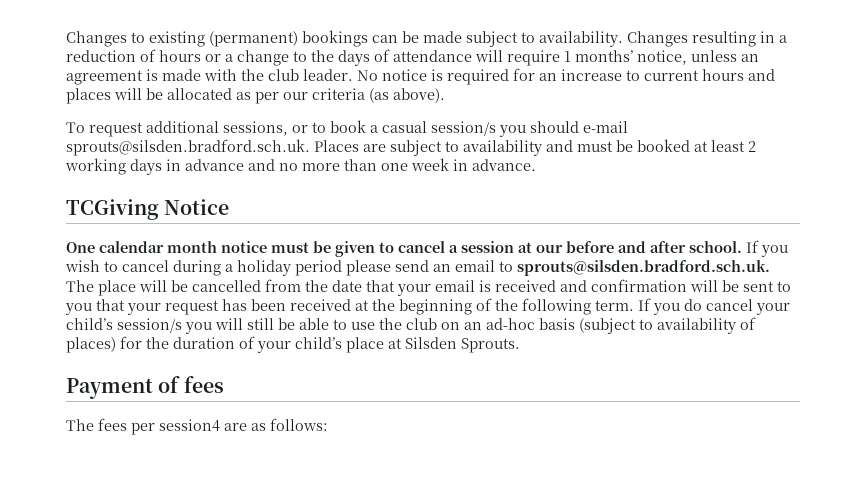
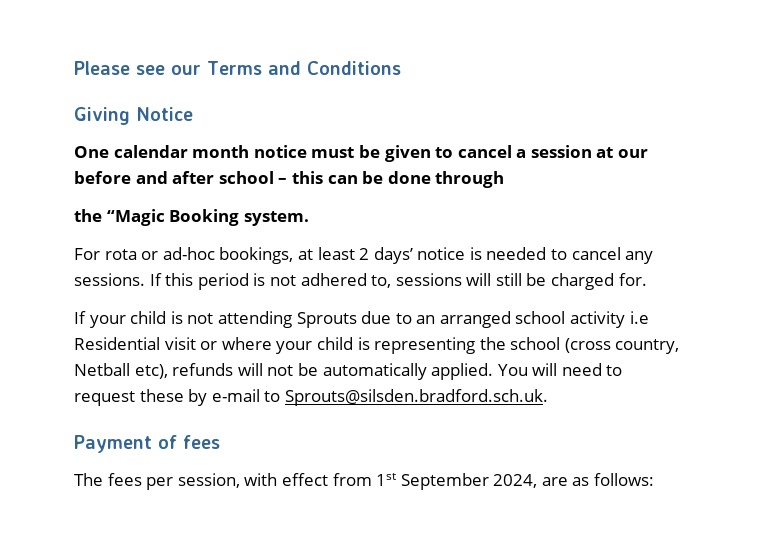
- Changes to existing (permanent) bookings can be made subject to availability. Changes resulting in a reduction of hours or a change to the days of attendance will require 1 months’ notice, unless an agreement is made with the club leader. No notice is required for an increase to current hours and places will be allocated as per our criteria (as above).
- To request additional sessions, or to book a casual session/s you should e-mail sprouts@silsden.bradford.sch.uk. Places are subject to availability and must be booked at least 2 working days in advance and no more than one week in advance.
- TCGiving Notice
+ Please see our Terms and Conditions
+ Giving Notice
- One calendar month notice must be given to cancel a session at our before and after school. If you wish to cancel during a holiday period please send an email to sprouts@silsden.bradford.sch.uk. The place will be cancelled from the date that your email is received and confirmation will be sent to you that your request has been received at the beginning of the following term. If you do cancel your child’s session/s you will still be able to use the club on an ad-hoc basis (subject to availability of places) for the duration of your child’s place at Silsden Sprouts.
+ One calendar month notice must be given to cancel a session at our before and after school – this can be done through
+ the “Magic Booking system.
+ For rota or ad-hoc bookings, at least 2 days’ notice is needed to cancel any sessions. If this period is not adhered to, sessions will still be charged for.
+ If your child is not attending Sprouts due to an arranged school activity i.e Residential visit or where your child is representing the school (cross country, Netball etc), refunds will not be automatically applied. You will need to request these by e-mail to Sprouts@silsden.bradford.sch.uk.
- The fees per session4 are as follows:
+ The fees per session, with effect from 1st September 2024, are as follows:

